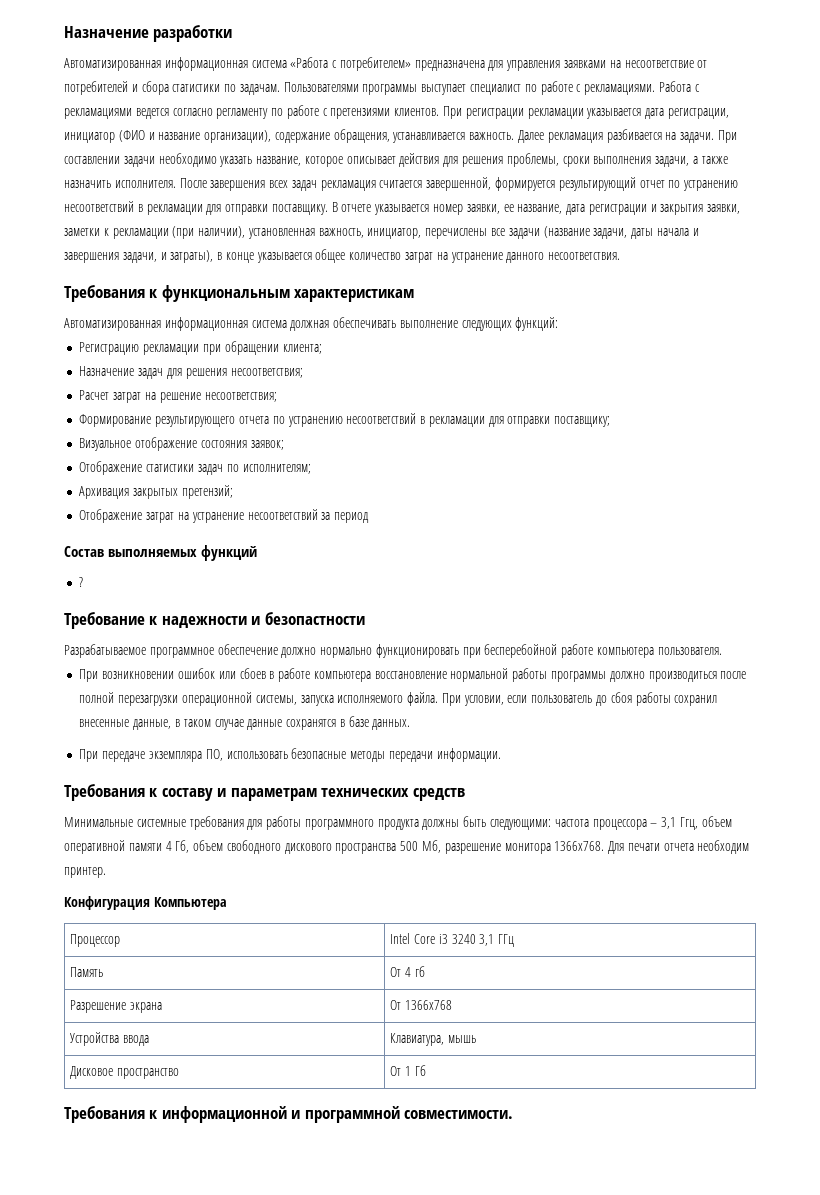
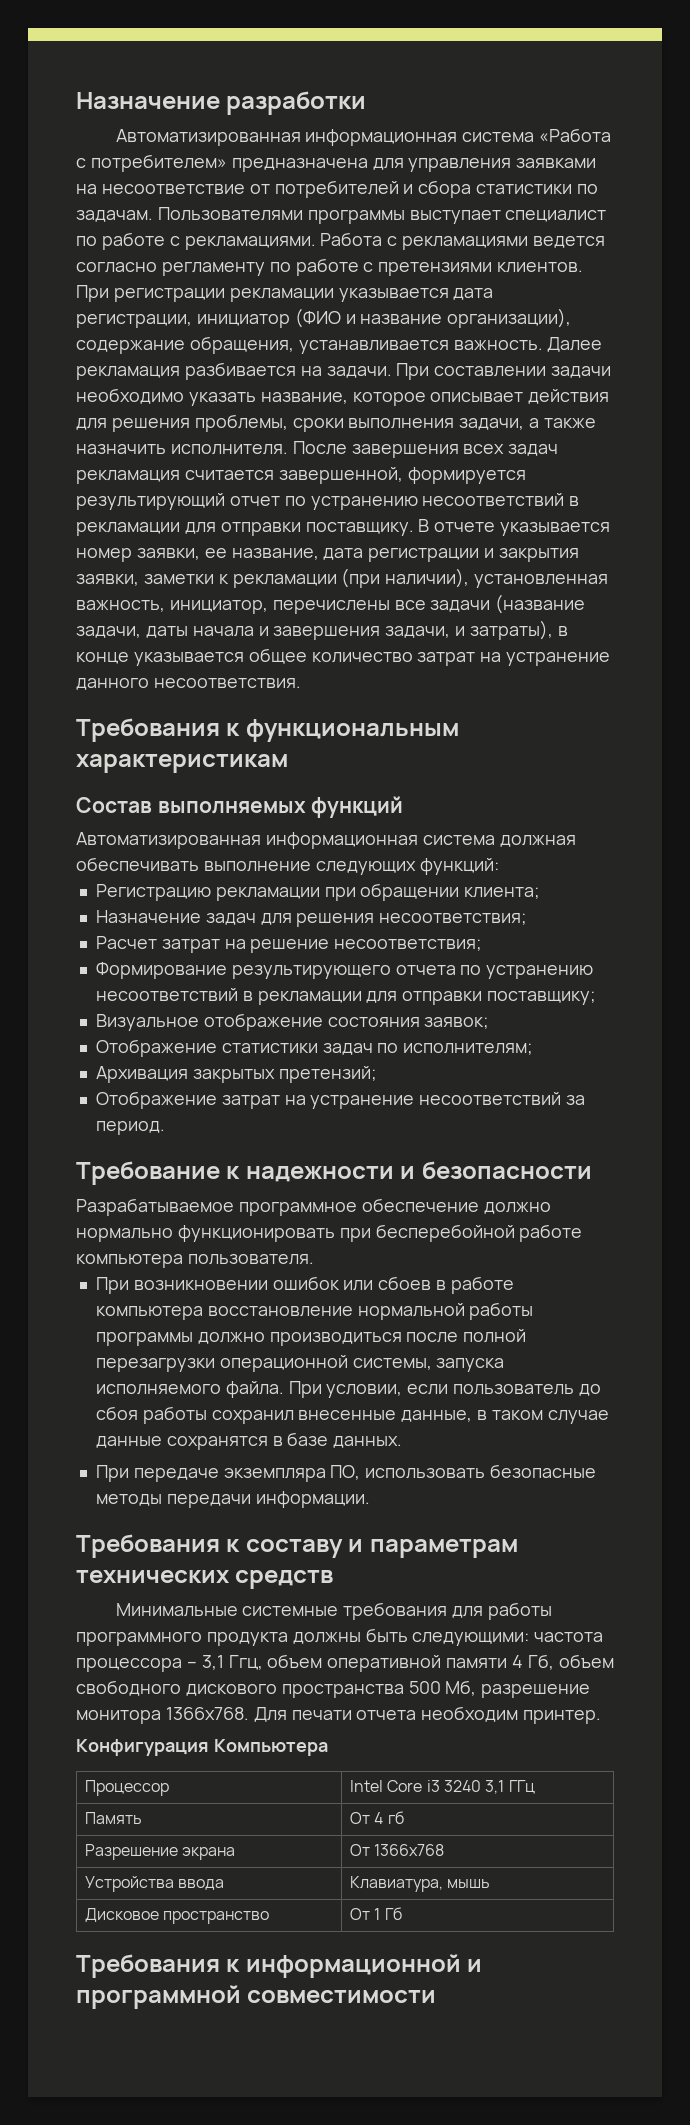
+ Состав выполняемых функций
- Отображение затрат на устранение несоответствий за период
- Состав выполняемых функций
- ?
+ Отображение затрат на устранение несоответствий за период.
- Требование к надежности и безопастности
+ Требование к надежности и безопасности
- Требования к информационной и программной совместимости.
+ Требования к информационной и программной совместимости

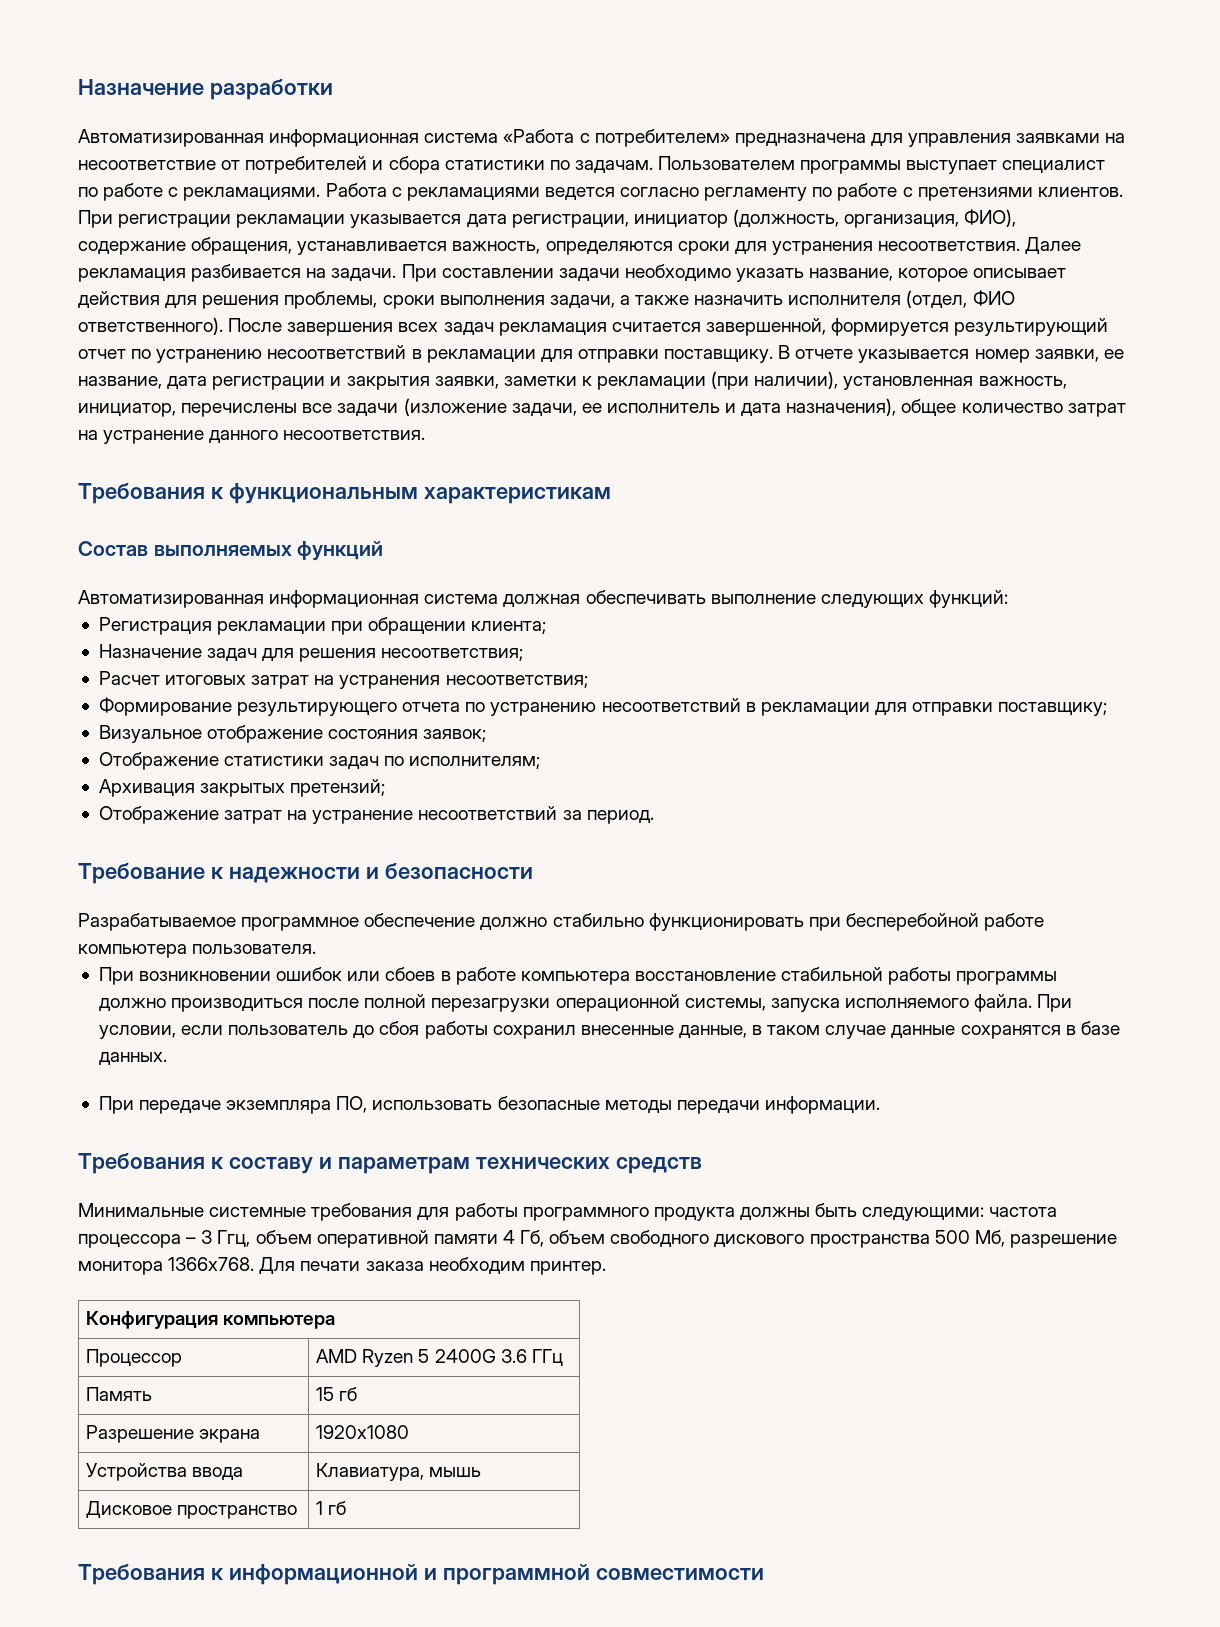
- Пользователями программы выступает специалист по работе с рекламациями.
+ Пользователем программы выступает специалист по работе с рекламациями.
- При регистрации рекламации указывается дата регистрации, инициатор (ФИО и название организации), содержание обращения, устанавливается важность.
+ При регистрации рекламации указывается дата регистрации, инициатор (должность, организация, ФИО), содержание обращения, устанавливается важность, определяются сроки для устранения несоответствия.
- При составлении задачи необходимо указать название, которое описывает действия для решения проблемы, сроки выполнения задачи, а также назначить исполнителя.
+ При составлении задачи необходимо указать название, которое описывает действия для решения проблемы, сроки выполнения задачи, а также назначить исполнителя (отдел, ФИО ответственного).
- В отчете указывается номер заявки, ее название, дата регистрации и закрытия заявки, заметки к рекламации (при наличии), установленная важность, инициатор, перечислены все задачи (название задачи, даты начала и завершения задачи, и затраты), в конце указывается общее количество затрат на устранение данного несоответствия.
+ В отчете указывается номер заявки, ее название, дата регистрации и закрытия заявки, заметки к рекламации (при наличии), установленная важность, инициатор, перечислены все задачи (изложение задачи, ее исполнитель и дата назначения), общее количество затрат на устранение данного несоответствия.
- Регистрацию рекламации при обращении клиента;
+ Регистрация рекламации при обращении клиента;
- Расчет затрат на решение несоответствия;
+ Расчет итоговых затрат на устранения несоответствия;
- Разрабатываемое программное обеспечение должно нормально функционировать при бесперебойной работе компьютера пользователя.
+ Разрабатываемое программное обеспечение должно стабильно функционировать при бесперебойной работе компьютера пользователя.
- При возникновении ошибок или сбоев в работе компьютера восстановление нормальной работы программы должно производиться после полной перезагрузки операционной системы, запуска исполняемого файла.
+ При возникновении ошибок или сбоев в работе компьютера восстановление стабильной работы программы должно производиться после полной перезагрузки операционной системы, запуска исполняемого файла.
- Минимальные системные требования для работы программного продукта должны быть следующими: частота процессора – 3,1 Ггц, объем оперативной памяти 4 Гб, объем свободного дискового пространства 500 Мб, разрешение монитора 1366х768.
+ Минимальные системные требования для работы программного продукта должны быть следующими: частота процессора – 3 Ггц, объем оперативной памяти 4 Гб, объем свободного дискового пространства 500 Мб, разрешение монитора 1366х768.
- Для печати отчета необходим принтер.
+ Для печати заказа необходим принтер.
- Конфигурация Компьютера
+ Конфигурация компьютера
- Процессор | Intel Core i3 3240 3,1 ГГц
+ Процессор | AMD Ryzen 5 2400G 3.6 ГГц
- Память | От 4 гб
+ Память | 15 гб
- Разрешение экрана | От 1366х768
+ Разрешение экрана | 1920x1080
- Дисковое пространство | От 1 Гб
+ Дисковое пространство | 1 гб

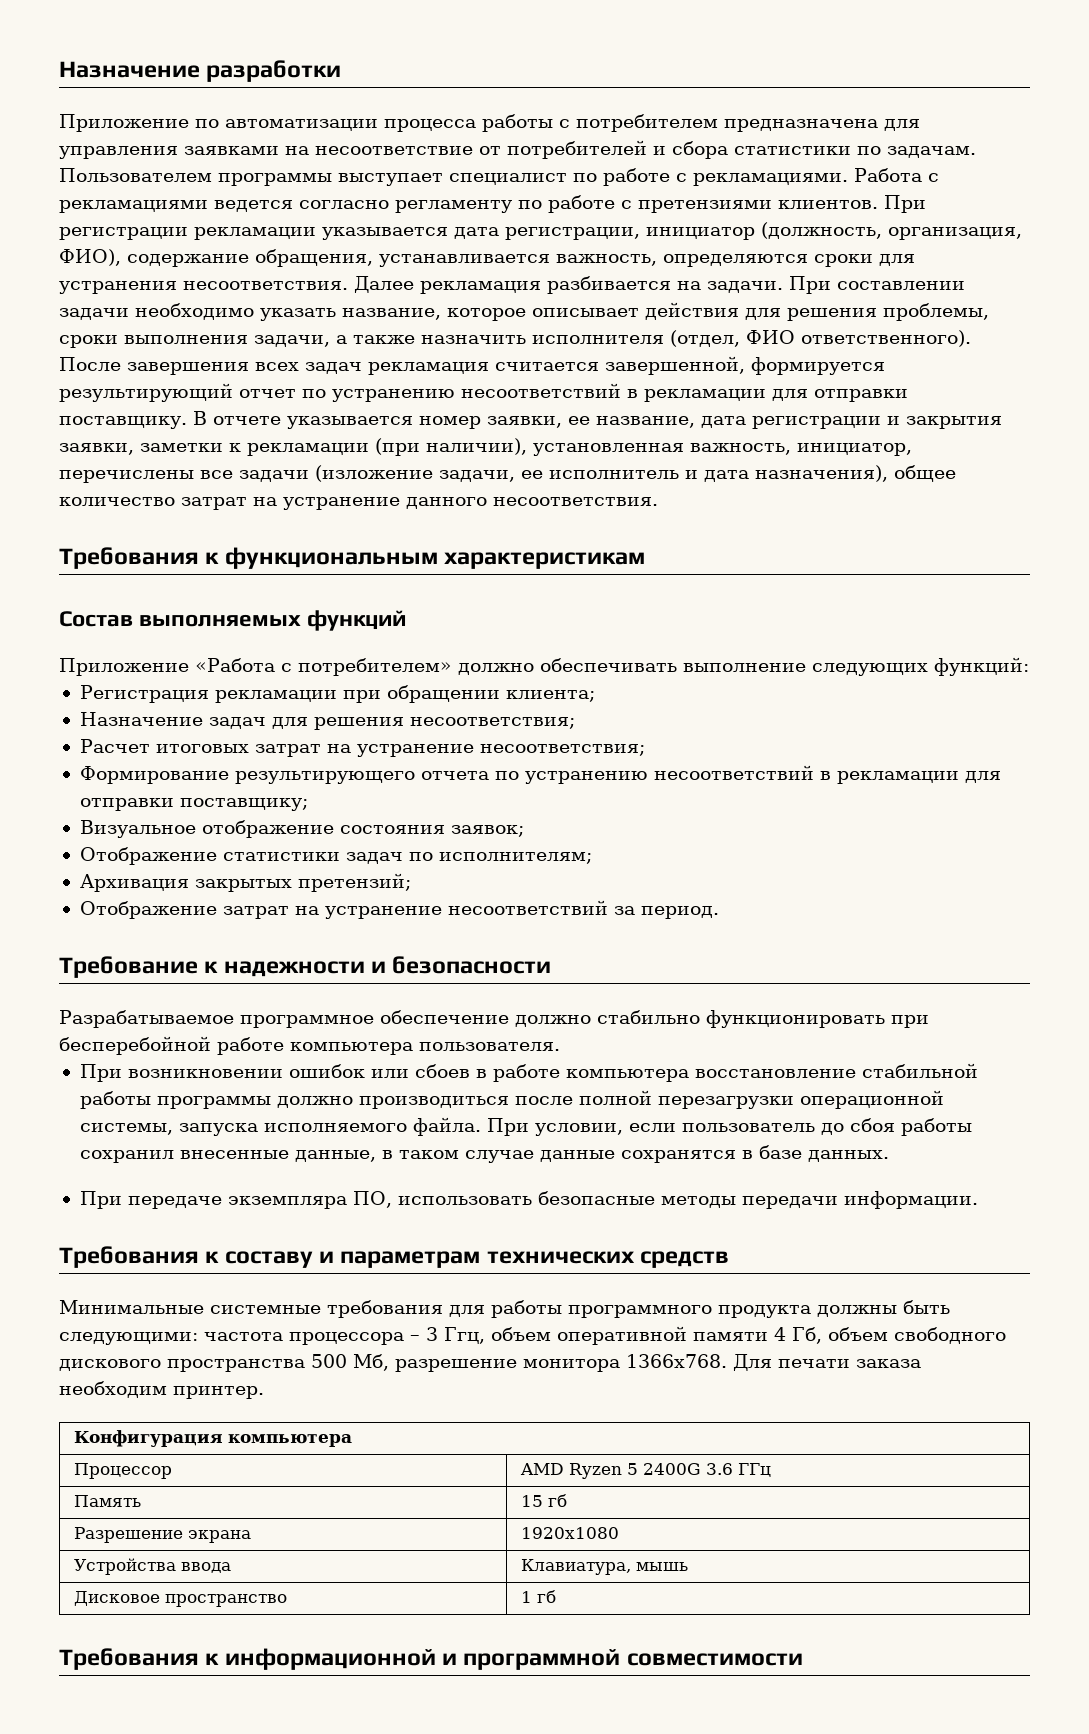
- Автоматизированная информационная система «Работа с потребителем» предназначена для управления заявками на несоответствие от потребителей и сбора статистики по задачам.
+ Приложение по автоматизации процесса работы с потребителем предназначена для управления заявками на несоответствие от потребителей и сбора статистики по задачам.
- Автоматизированная информационная система должная обеспечивать выполнение следующих функций:
+ Приложение «Работа с потребителем» должно обеспечивать выполнение следующих функций:
- Расчет итоговых затрат на устранения несоответствия;
+ Расчет итоговых затрат на устранение несоответствия;

